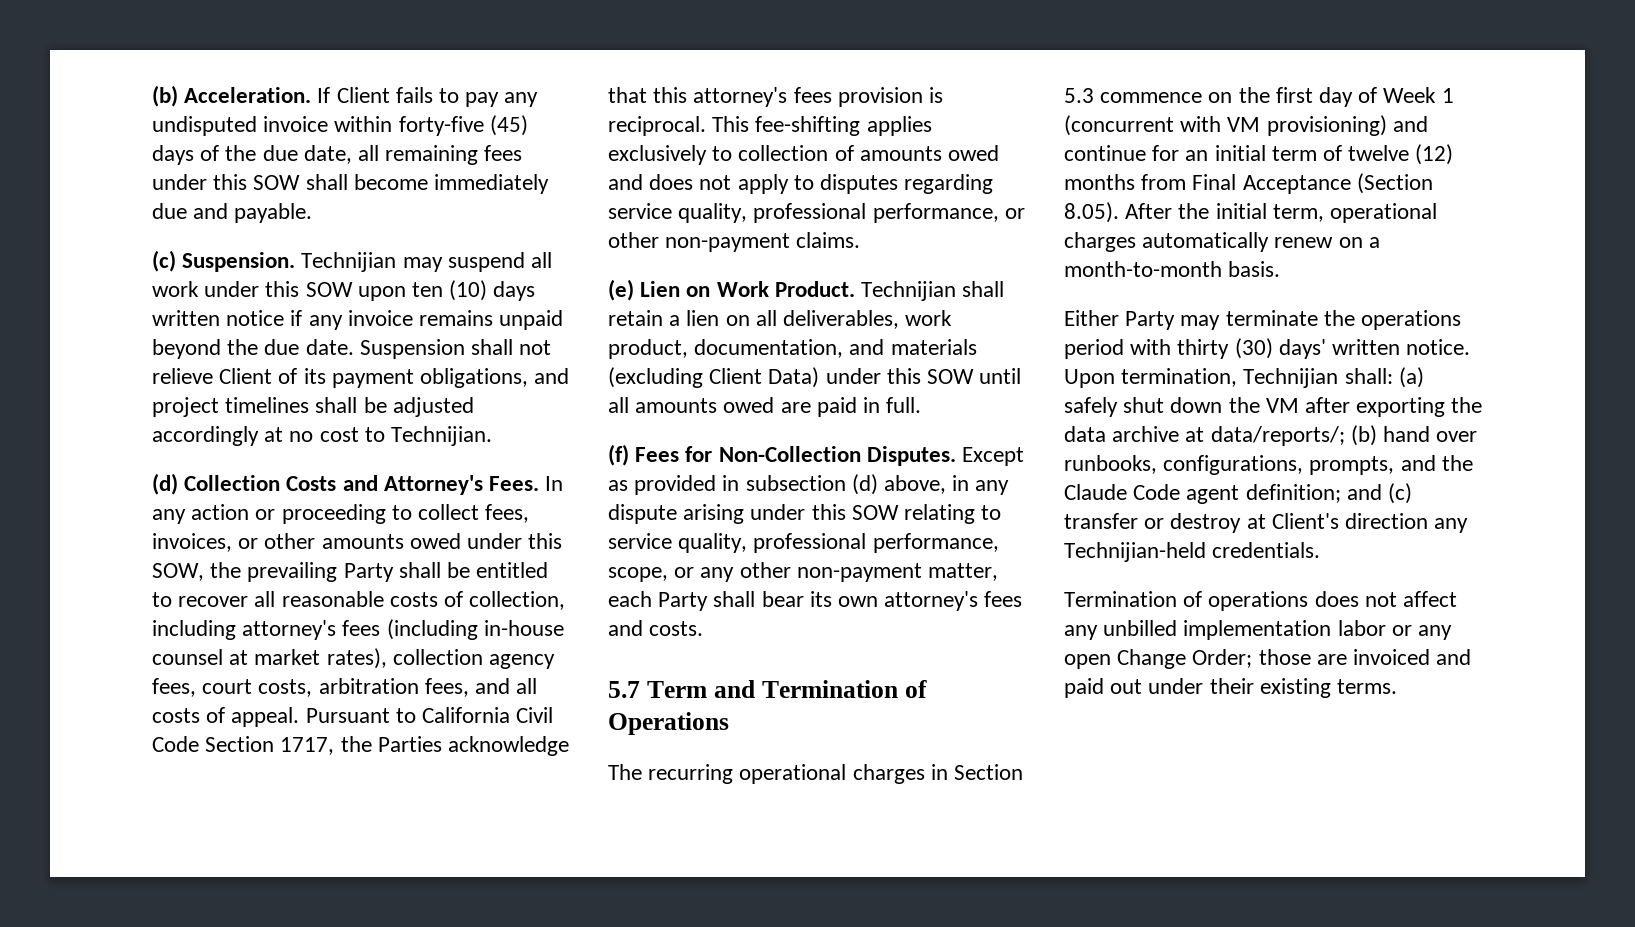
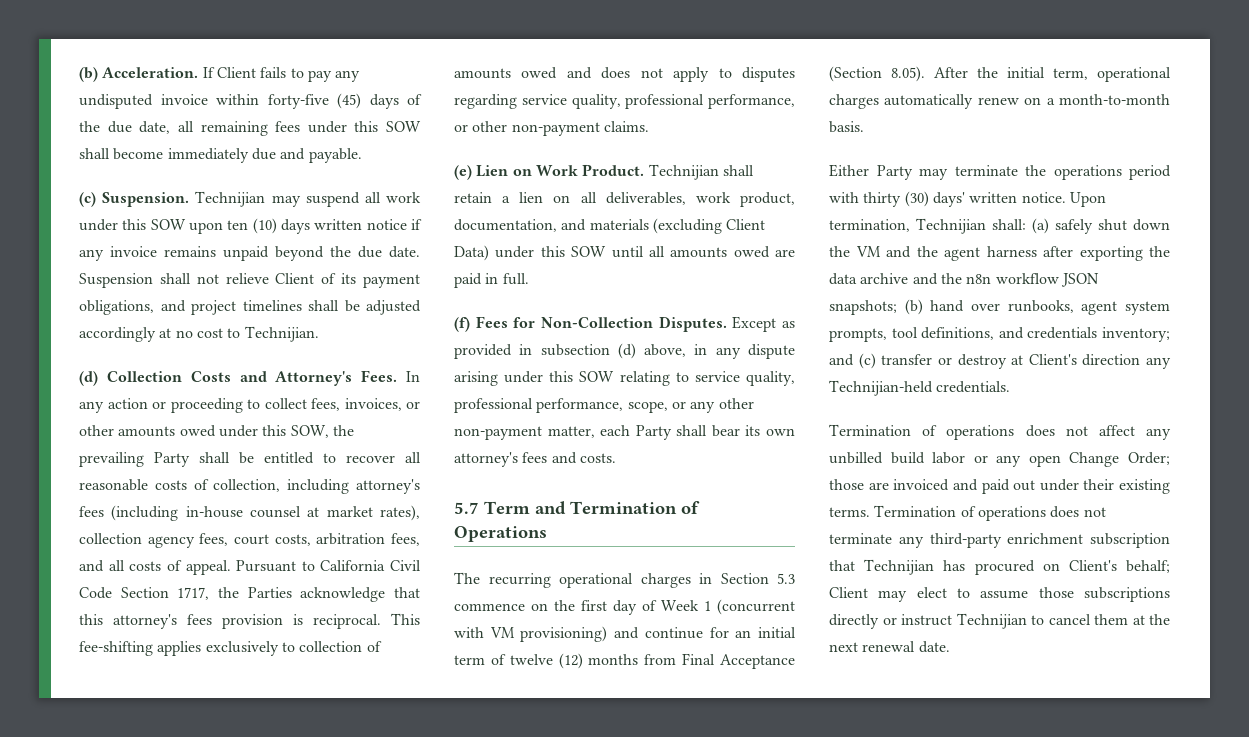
- Upon termination, Technijian shall: (a) safely shut down the VM after exporting the data archive at data/reports/; (b) hand over runbooks, configurations, prompts, and the Claude Code agent definition; and (c) transfer or destroy at Client's direction any Technijian-held credentials.
+ Upon termination, Technijian shall: (a) safely shut down the VM and the agent harness after exporting the data archive and the n8n workflow JSON snapshots; (b) hand over runbooks, agent system prompts, tool definitions, and credentials inventory; and (c) transfer or destroy at Client's direction any Technijian-held credentials.
- Termination of operations does not affect any unbilled implementation labor or any open Change Order; those are invoiced and paid out under their existing terms.
+ Termination of operations does not affect any unbilled build labor or any open Change Order; those are invoiced and paid out under their existing terms.
+ Termination of operations does not terminate any third-party enrichment subscription that Technijian has procured on Client's behalf; Client may elect to assume those subscriptions directly or instruct Technijian to cancel them at the next renewal date.

